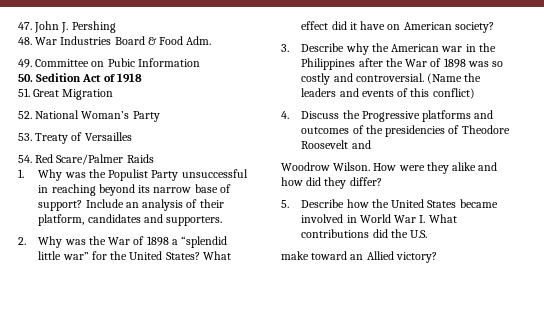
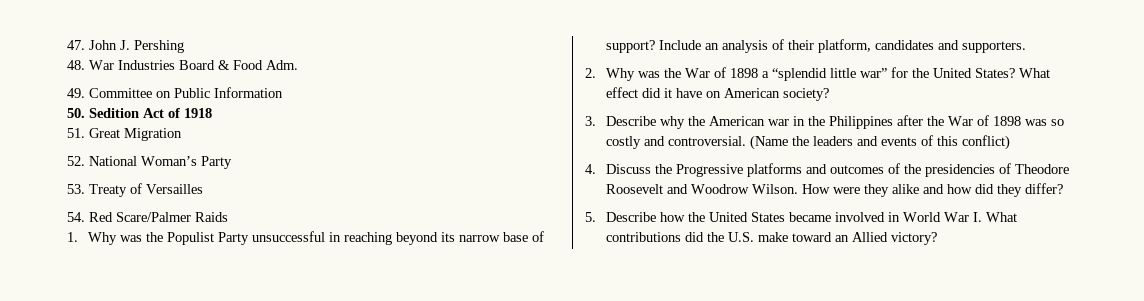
- 49. Committee on Pubic Information
+ 49. Committee on Public Information
- 4. Discuss the Progressive platforms and outcomes of the presidencies of Theodore Roosevelt and
- Woodrow Wilson.
+ 4. Discuss the Progressive platforms and outcomes of the presidencies of Theodore Roosevelt and Woodrow Wilson.
- 5. Describe how the United States became involved in World War I. What contributions did the U.S.
- make toward an Allied victory?
+ 5. Describe how the United States became involved in World War I. What contributions did the U.S. make toward an Allied victory?

